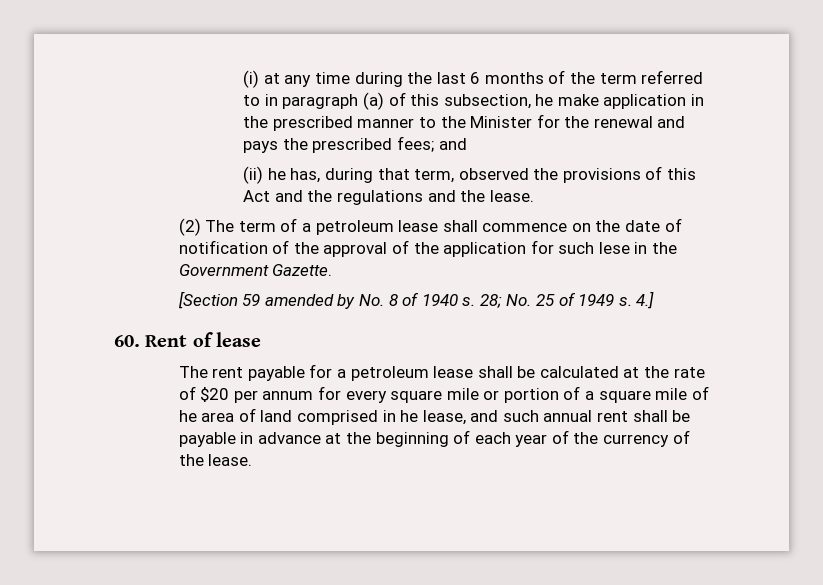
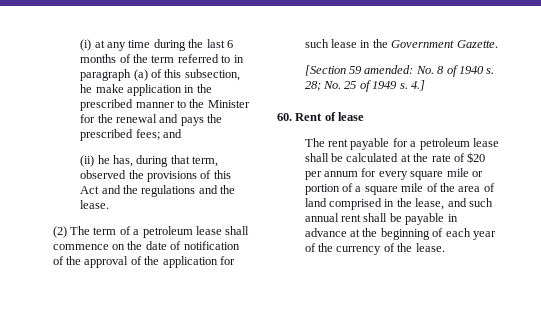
- (2) The term of a petroleum lease shall commence on the date of notification of the approval of the application for such lese in the Government Gazette.
+ (2) The term of a petroleum lease shall commence on the date of notification of the approval of the application for such lease in the Government Gazette.
- [Section 59 amended by No. 8 of 1940 s.
+ [Section 59 amended: No. 8 of 1940 s.
- The rent payable for a petroleum lease shall be calculated at the rate of $20 per annum for every square mile or portion of a square mile of he area of land comprised in he lease, and such annual rent shall be payable in advance at the beginning of each year of the currency of the lease.
+ The rent payable for a petroleum lease shall be calculated at the rate of $20 per annum for every square mile or portion of a square mile of the area of land comprised in the lease, and such annual rent shall be payable in advance at the beginning of each year of the currency of the lease.

